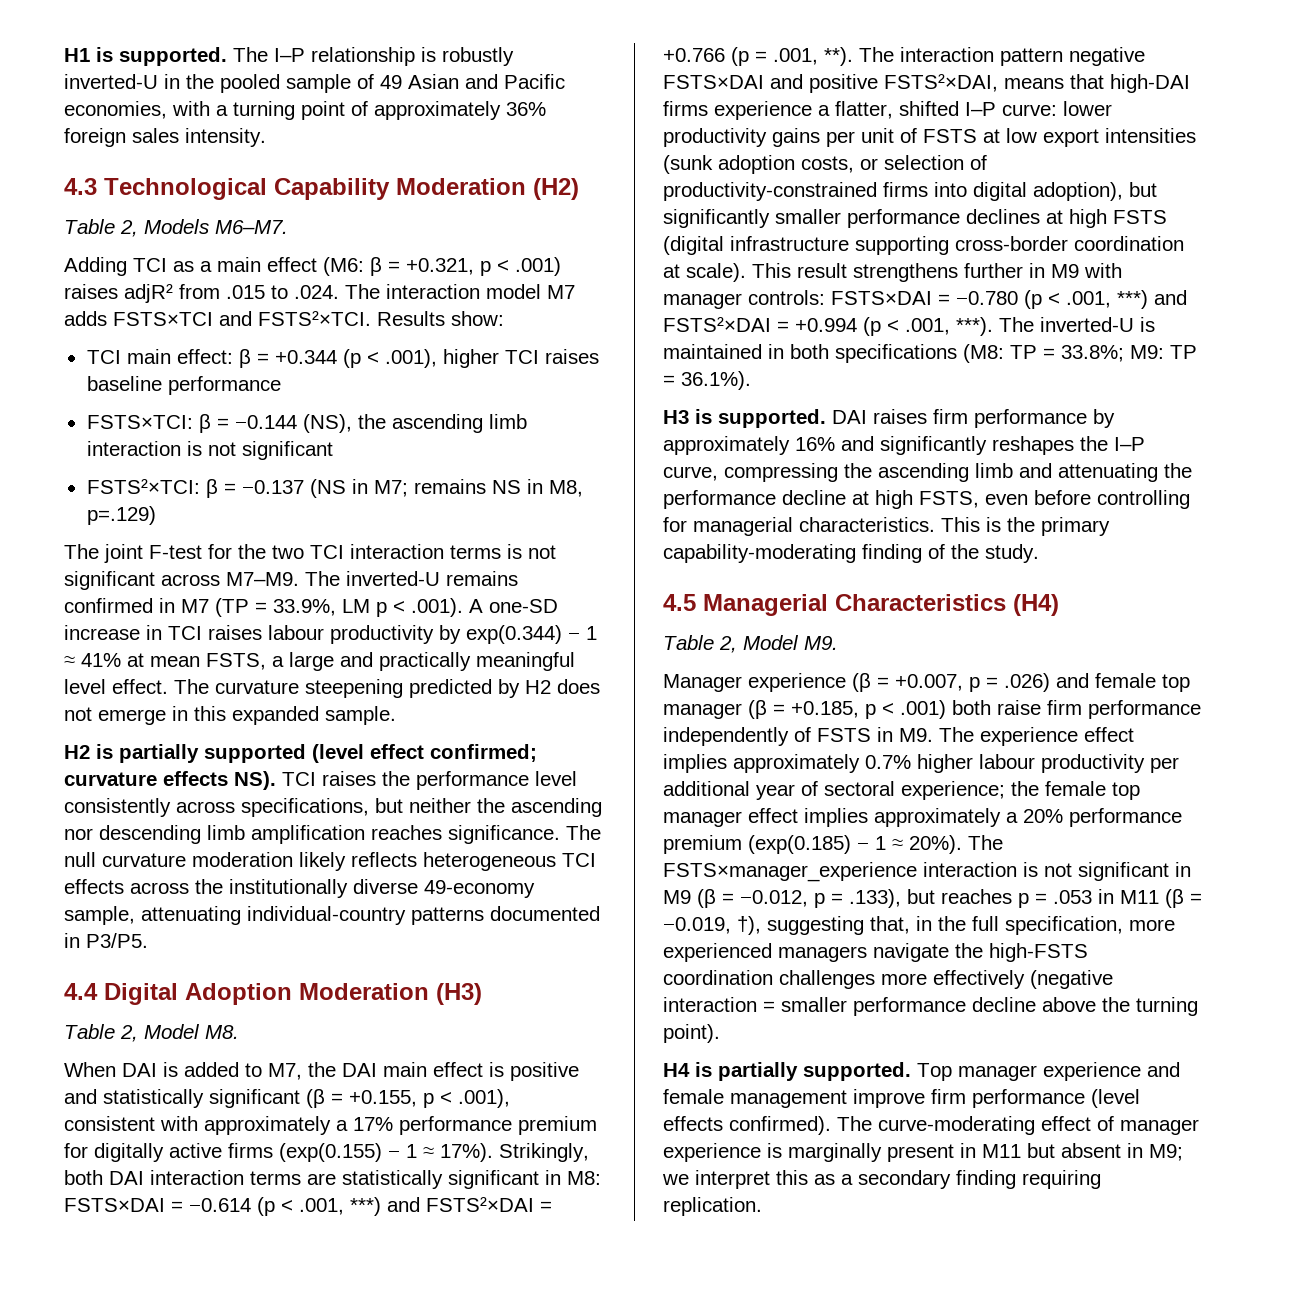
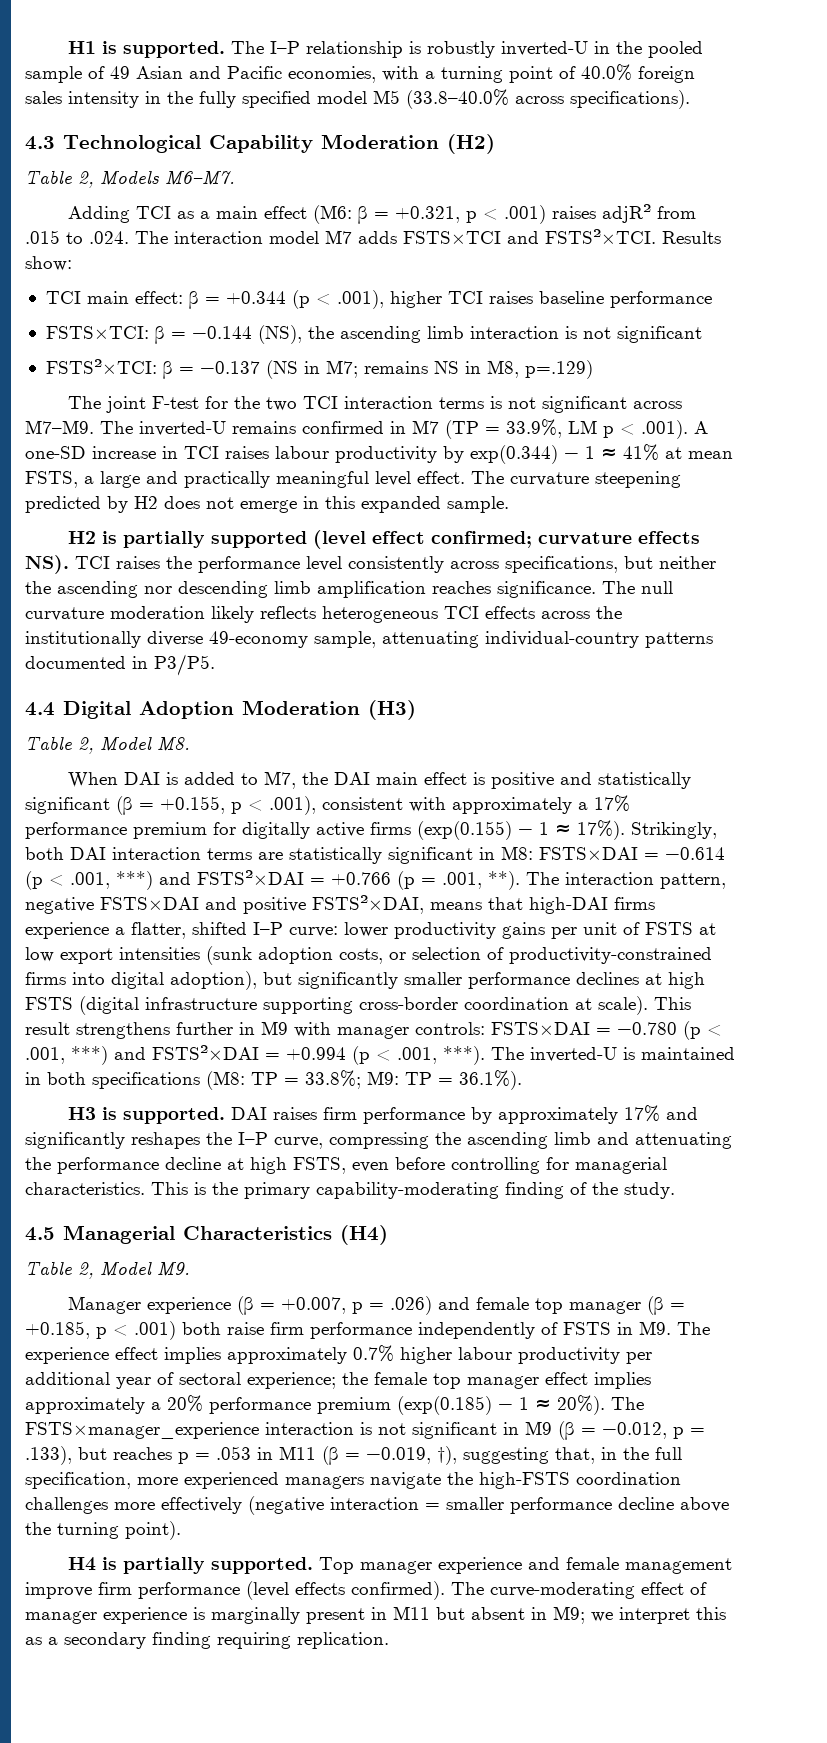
- The I–P relationship is robustly inverted-U in the pooled sample of 49 Asian and Pacific economies, with a turning point of approximately 36% foreign sales intensity.
+ The I–P relationship is robustly inverted-U in the pooled sample of 49 Asian and Pacific economies, with a turning point of 40.0% foreign sales intensity in the fully specified model M5 (33.8–40.0% across specifications).
- The interaction pattern negative FSTS×DAI and positive FSTS²×DAI, means that high-DAI firms experience a flatter, shifted I–P curve: lower productivity gains per unit of FSTS at low export intensities (sunk adoption costs, or selection of productivity-constrained firms into digital adoption), but significantly smaller performance declines at high FSTS (digital infrastructure supporting cross-border coordination at scale).
+ The interaction pattern, negative FSTS×DAI and positive FSTS²×DAI, means that high-DAI firms experience a flatter, shifted I–P curve: lower productivity gains per unit of FSTS at low export intensities (sunk adoption costs, or selection of productivity-constrained firms into digital adoption), but significantly smaller performance declines at high FSTS (digital infrastructure supporting cross-border coordination at scale).
- DAI raises firm performance by approximately 16% and significantly reshapes the I–P curve, compressing the ascending limb and attenuating the performance decline at high FSTS, even before controlling for managerial characteristics.
+ DAI raises firm performance by approximately 17% and significantly reshapes the I–P curve, compressing the ascending limb and attenuating the performance decline at high FSTS, even before controlling for managerial characteristics.

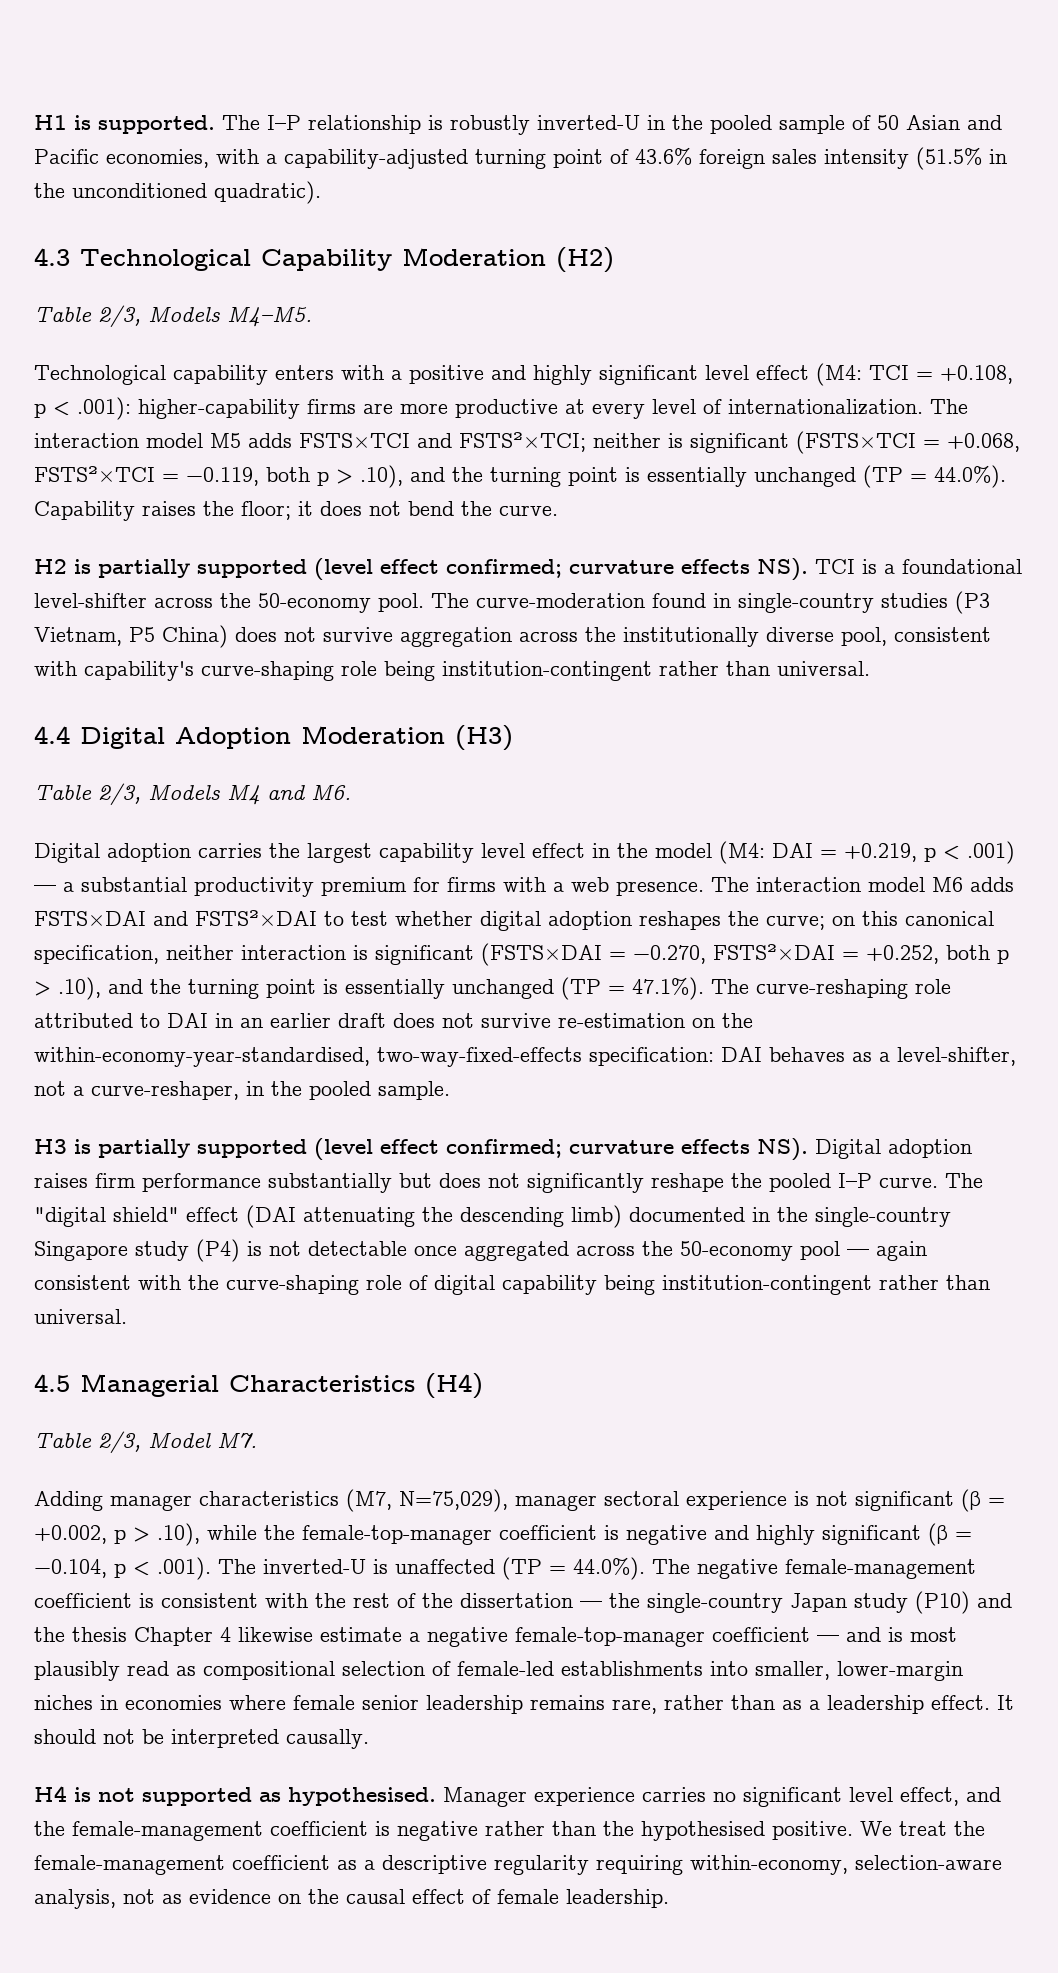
- The I–P relationship is robustly inverted-U in the pooled sample of 49 Asian and Pacific economies, with a turning point of 40.0% foreign sales intensity in the fully specified model M5 (33.8–40.0% across specifications).
+ The I–P relationship is robustly inverted-U in the pooled sample of 50 Asian and Pacific economies, with a capability-adjusted turning point of 43.6% foreign sales intensity (51.5% in the unconditioned quadratic).
- Table 2, Models M6–M7.
- Adding TCI as a main effect (M6: β = +0.321, p < .001) raises adjR² from .015 to .024. The interaction model M7 adds FSTS×TCI and FSTS²×TCI. Results show:
- TCI main effect: β = +0.344 (p < .001), higher TCI raises baseline performance
- FSTS×TCI: β = −0.144 (NS), the ascending limb interaction is not significant
- FSTS²×TCI: β = −0.137 (NS in M7; remains NS in M8, p=.129)
- The joint F-test for the two TCI interaction terms is not significant across M7–M9. The inverted-U remains confirmed in M7 (TP = 33.9%, LM p < .001). A one-SD increase in TCI raises labour productivity by exp(0.344) − 1 ≈ 41% at mean FSTS, a large and practically meaningful level effect. The curvature steepening predicted by H2 does not emerge in this expanded sample.
+ Table 2/3, Models M4–M5.
+ Technological capability enters with a positive and highly significant level effect (M4: TCI = +0.108, p < .001): higher-capability firms are more productive at every level of internationalization. The interaction model M5 adds FSTS×TCI and FSTS²×TCI; neither is significant (FSTS×TCI = +0.068, FSTS²×TCI = −0.119, both p > .10), and the turning point is essentially unchanged (TP = 44.0%). Capability raises the floor; it does not bend the curve.
- H2 is partially supported (level effect confirmed; curvature effects NS). TCI raises the performance level consistently across specifications, but neither the ascending nor descending limb amplification reaches significance. The null curvature moderation likely reflects heterogeneous TCI effects across the institutionally diverse 49-economy sample, attenuating individual-country patterns documented in P3/P5.
+ H2 is partially supported (level effect confirmed; curvature effects NS). TCI is a foundational level-shifter across the 50-economy pool. The curve-moderation found in single-country studies (P3 Vietnam, P5 China) does not survive aggregation across the institutionally diverse pool, consistent with capability's curve-shaping role being institution-contingent rather than universal.
- Table 2, Model M8.
- When DAI is added to M7, the DAI main effect is positive and statistically significant (β = +0.155, p < .001), consistent with approximately a 17% performance premium for digitally active firms (exp(0.155) − 1 ≈ 17%). Strikingly, both DAI interaction terms are statistically significant in M8: FSTS×DAI = −0.614 (p < .001, ***) and FSTS²×DAI = +0.766 (p = .001, **). The interaction pattern, negative FSTS×DAI and positive FSTS²×DAI, means that high-DAI firms experience a flatter, shifted I–P curve: lower productivity gains per unit of FSTS at low export intensities (sunk adoption costs, or selection of productivity-constrained firms into digital adoption), but significantly smaller performance declines at high FSTS (digital infrastructure supporting cross-border coordination at scale). This result strengthens further in M9 with manager controls: FSTS×DAI = −0.780 (p < .001, ***) and FSTS²×DAI = +0.994 (p < .001, ***). The inverted-U is maintained in both specifications (M8: TP = 33.8%; M9: TP = 36.1%).
- H3 is supported. DAI raises firm performance by approximately 17% and significantly reshapes the I–P curve, compressing the ascending limb and attenuating the performance decline at high FSTS, even before controlling for managerial characteristics. This is the primary capability-moderating finding of the study.
+ Table 2/3, Models M4 and M6.
+ Digital adoption carries the largest capability level effect in the model (M4: DAI = +0.219, p < .001) — a substantial productivity premium for firms with a web presence. The interaction model M6 adds FSTS×DAI and FSTS²×DAI to test whether digital adoption reshapes the curve; on this canonical specification, neither interaction is significant (FSTS×DAI = −0.270, FSTS²×DAI = +0.252, both p > .10), and the turning point is essentially unchanged (TP = 47.1%). The curve-reshaping role attributed to DAI in an earlier draft does not survive re-estimation on the within-economy-year-standardised, two-way-fixed-effects specification: DAI behaves as a level-shifter, not a curve-reshaper, in the pooled sample.
+ H3 is partially supported (level effect confirmed; curvature effects NS). Digital adoption raises firm performance substantially but does not significantly reshape the pooled I–P curve. The "digital shield" effect (DAI attenuating the descending limb) documented in the single-country Singapore study (P4) is not detectable once aggregated across the 50-economy pool — again consistent with the curve-shaping role of digital capability being institution-contingent rather than universal.
- Table 2, Model M9.
- Manager experience (β = +0.007, p = .026) and female top manager (β = +0.185, p < .001) both raise firm performance independently of FSTS in M9. The experience effect implies approximately 0.7% higher labour productivity per additional year of sectoral experience; the female top manager effect implies approximately a 20% performance premium (exp(0.185) − 1 ≈ 20%). The FSTS×manager_experience interaction is not significant in M9 (β = −0.012, p = .133), but reaches p = .053 in M11 (β = −0.019, †), suggesting that, in the full specification, more experienced managers navigate the high-FSTS coordination challenges more effectively (negative interaction = smaller performance decline above the turning point).
- H4 is partially supported. Top manager experience and female management improve firm performance (level effects confirmed). The curve-moderating effect of manager experience is marginally present in M11 but absent in M9; we interpret this as a secondary finding requiring replication.
+ Table 2/3, Model M7.
+ Adding manager characteristics (M7, N=75,029), manager sectoral experience is not significant (β = +0.002, p > .10), while the female-top-manager coefficient is negative and highly significant (β = −0.104, p < .001). The inverted-U is unaffected (TP = 44.0%). The negative female-management coefficient is consistent with the rest of the dissertation — the single-country Japan study (P10) and the thesis Chapter 4 likewise estimate a negative female-top-manager coefficient — and is most plausibly read as compositional selection of female-led establishments into smaller, lower-margin niches in economies where female senior leadership remains rare, rather than as a leadership effect. It should not be interpreted causally.
+ H4 is not supported as hypothesised. Manager experience carries no significant level effect, and the female-management coefficient is negative rather than the hypothesised positive. We treat the female-management coefficient as a descriptive regularity requiring within-economy, selection-aware analysis, not as evidence on the causal effect of female leadership.

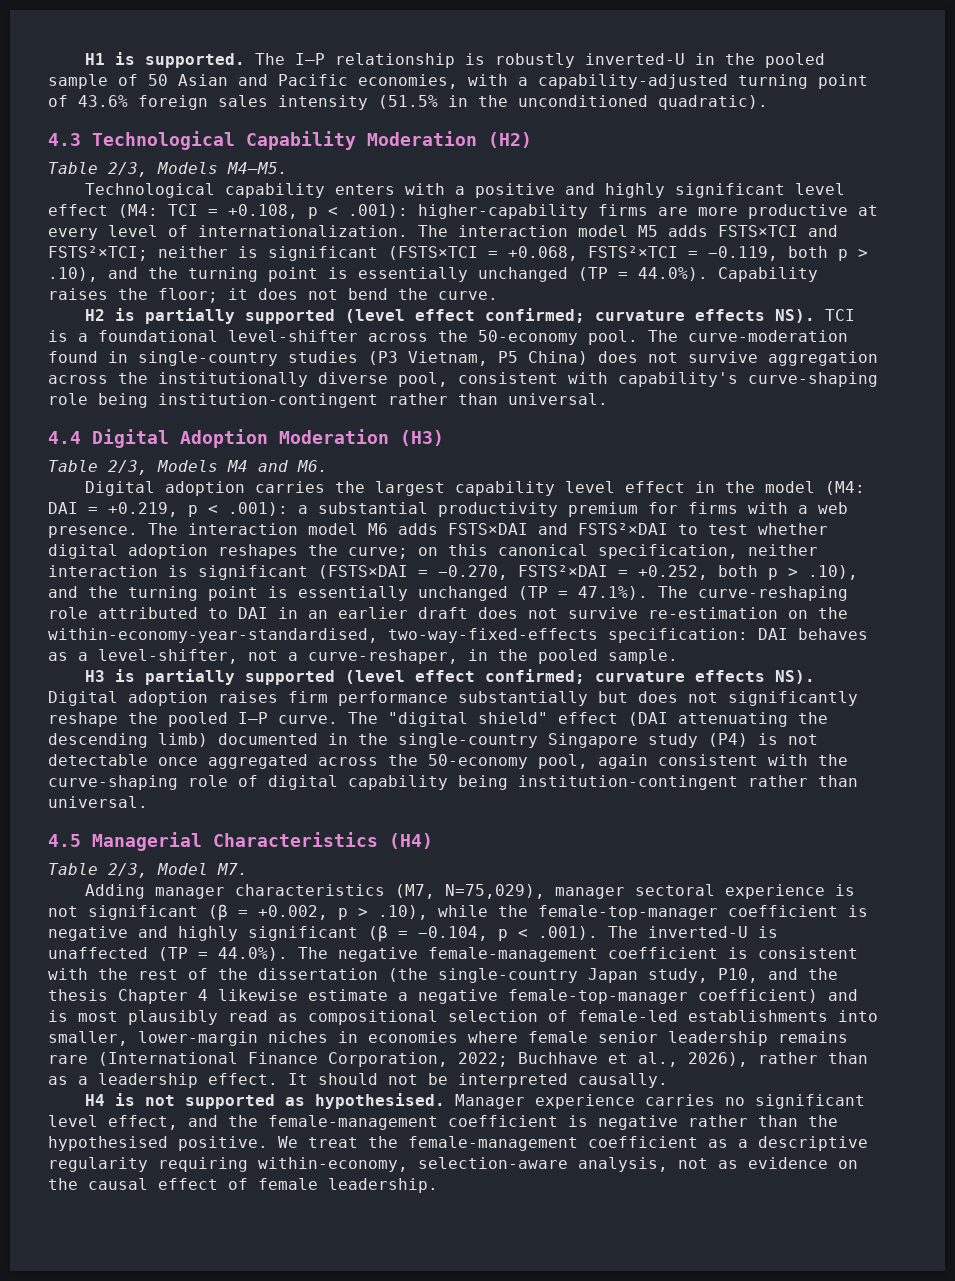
- Digital adoption carries the largest capability level effect in the model (M4: DAI = +0.219, p < .001) — a substantial productivity premium for firms with a web presence.
+ Digital adoption carries the largest capability level effect in the model (M4: DAI = +0.219, p < .001): a substantial productivity premium for firms with a web presence.
- The "digital shield" effect (DAI attenuating the descending limb) documented in the single-country Singapore study (P4) is not detectable once aggregated across the 50-economy pool — again consistent with the curve-shaping role of digital capability being institution-contingent rather than universal.
+ The "digital shield" effect (DAI attenuating the descending limb) documented in the single-country Singapore study (P4) is not detectable once aggregated across the 50-economy pool, again consistent with the curve-shaping role of digital capability being institution-contingent rather than universal.
- Adding manager characteristics (M7, N=75,029), manager sectoral experience is not significant (β = +0.002, p > .10), while the female-top-manager coefficient is negative and highly significant (β = −0.104, p < .001). The inverted-U is unaffected (TP = 44.0%). The negative female-management coefficient is consistent with the rest of the dissertation — the single-country Japan study (P10) and the thesis Chapter 4 likewise estimate a negative female-top-manager coefficient — and is most plausibly read as compositional selection of female-led establishments into smaller, lower-margin niches in economies where female senior leadership remains rare, rather than as a leadership effect.
+ Adding manager characteristics (M7, N=75,029), manager sectoral experience is not significant (β = +0.002, p > .10), while the female-top-manager coefficient is negative and highly significant (β = −0.104, p < .001). The inverted-U is unaffected (TP = 44.0%). The negative female-management coefficient is consistent with the rest of the dissertation (the single-country Japan study, P10, and the thesis Chapter 4 likewise estimate a negative female-top-manager coefficient) and is most plausibly read as compositional selection of female-led establishments into smaller, lower-margin niches in economies where female senior leadership remains rare (International Finance Corporation, 2022; Buchhave et al., 2026), rather than as a leadership effect.

